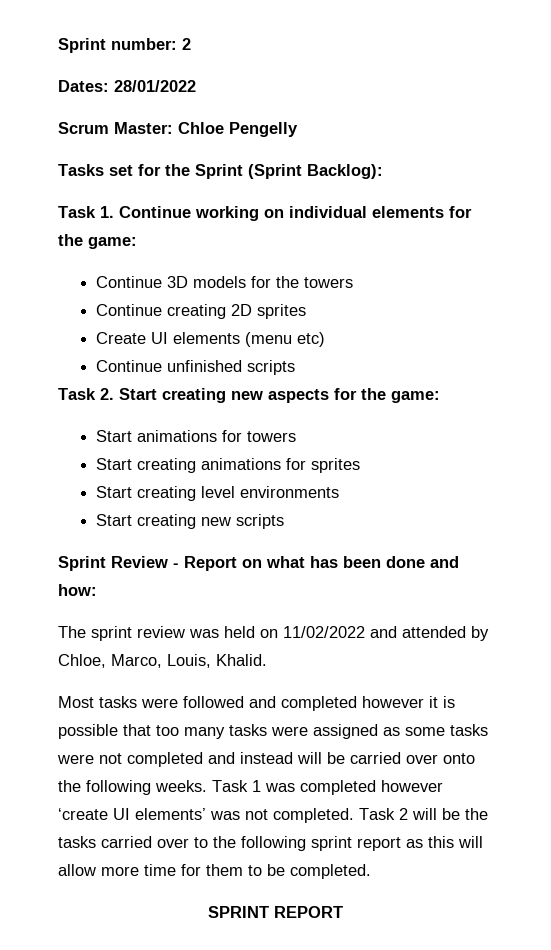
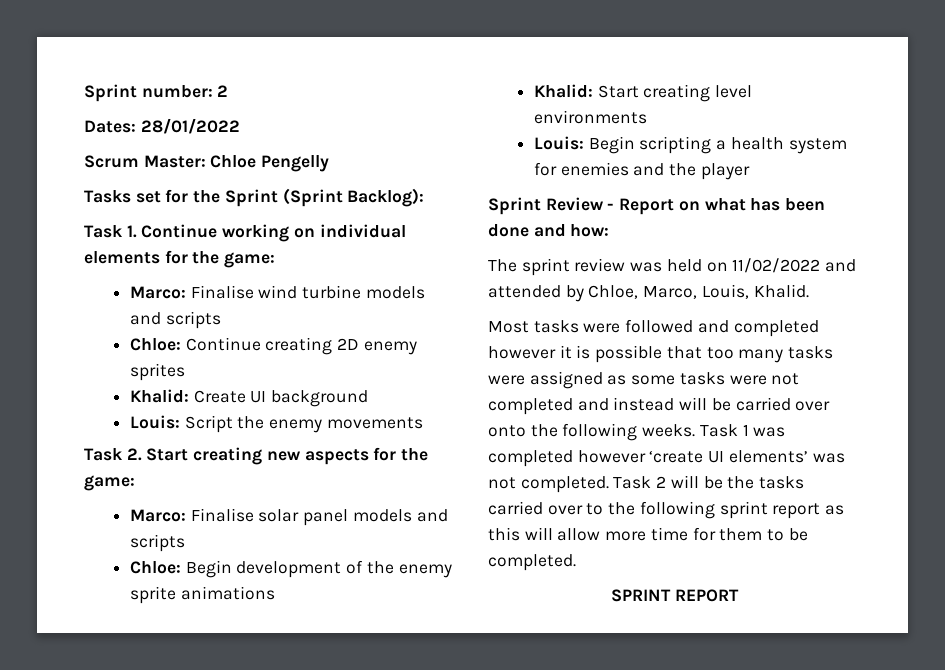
- Continue 3D models for the towers
- Continue creating 2D sprites
- Create UI elements (menu etc)
- Continue unfinished scripts
+ Marco: Finalise wind turbine models and scripts
+ Chloe: Continue creating 2D enemy sprites
+ Khalid: Create UI background
+ Louis: Script the enemy movements
- Start animations for towers
- Start creating animations for sprites
- Start creating level environments
- Start creating new scripts
+ Marco: Finalise solar panel models and scripts
+ Chloe: Begin development of the enemy sprite animations
+ Khalid: Start creating level environments
+ Louis: Begin scripting a health system for enemies and the player

